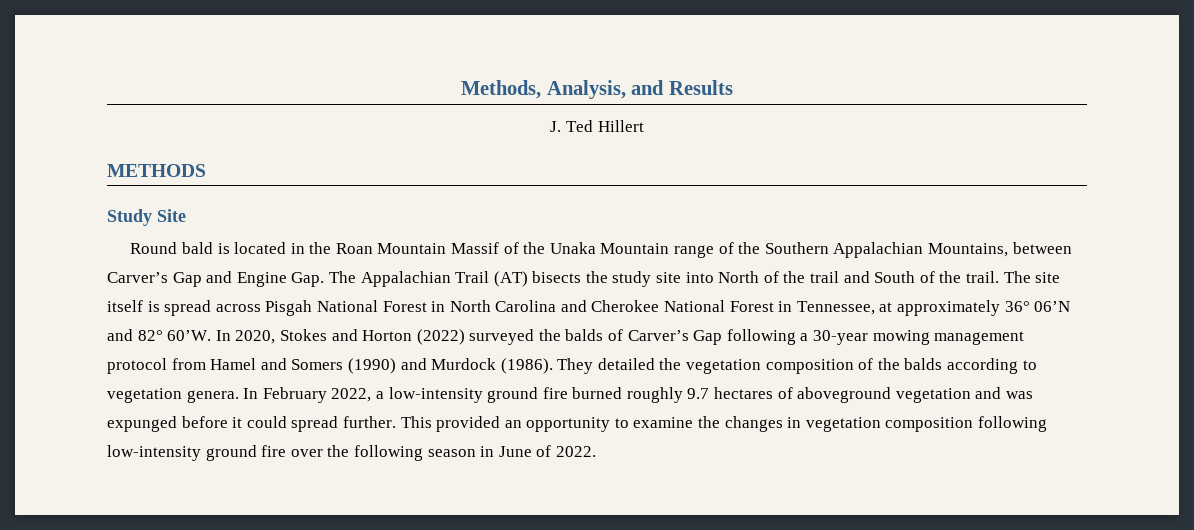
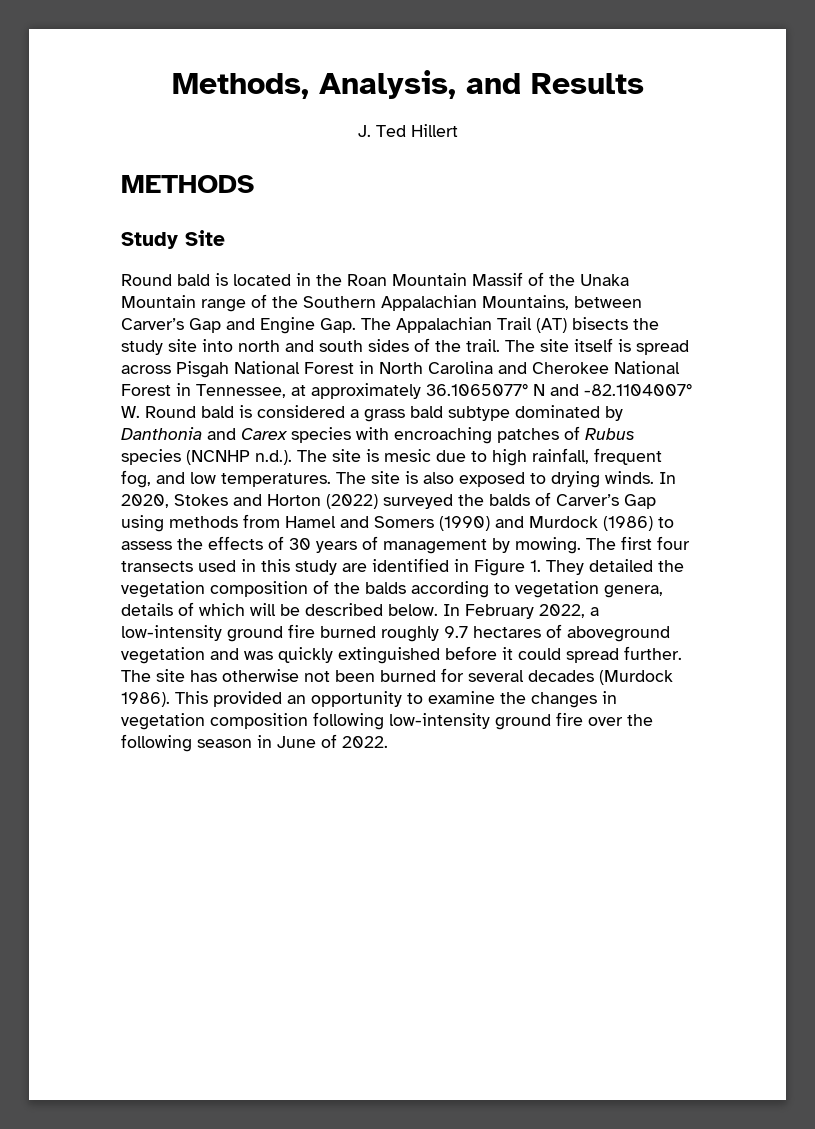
- Round bald is located in the Roan Mountain Massif of the Unaka Mountain range of the Southern Appalachian Mountains, between Carver’s Gap and Engine Gap. The Appalachian Trail (AT) bisects the study site into North of the trail and South of the trail.
+ Round bald is located in the Roan Mountain Massif of the Unaka Mountain range of the Southern Appalachian Mountains, between Carver’s Gap and Engine Gap. The Appalachian Trail (AT) bisects the study site into north and south sides of the trail.
- The site itself is spread across Pisgah National Forest in North Carolina and Cherokee National Forest in Tennessee, at approximately 36° 06’N and 82° 60’W.
+ The site itself is spread across Pisgah National Forest in North Carolina and Cherokee National Forest in Tennessee, at approximately 36.1065077° N and -82.1104007° W. Round bald is considered a grass bald subtype dominated by Danthonia and Carex species with encroaching patches of Rubus species (NCNHP n.d.). The site is mesic due to high rainfall, frequent fog, and low temperatures. The site is also exposed to drying winds.
- In 2020, Stokes and Horton (2022) surveyed the balds of Carver’s Gap following a 30-year mowing management protocol from Hamel and Somers (1990) and Murdock (1986). They detailed the vegetation composition of the balds according to vegetation genera.
+ In 2020, Stokes and Horton (2022) surveyed the balds of Carver’s Gap using methods from Hamel and Somers (1990) and Murdock (1986) to assess the effects of 30 years of management by mowing. The first four transects used in this study are identified in Figure 1. They detailed the vegetation composition of the balds according to vegetation genera, details of which will be described below.
- In February 2022, a low-intensity ground fire burned roughly 9.7 hectares of aboveground vegetation and was expunged before it could spread further.
+ In February 2022, a low-intensity ground fire burned roughly 9.7 hectares of aboveground vegetation and was quickly extinguished before it could spread further.
+ The site has otherwise not been burned for several decades (Murdock 1986).

